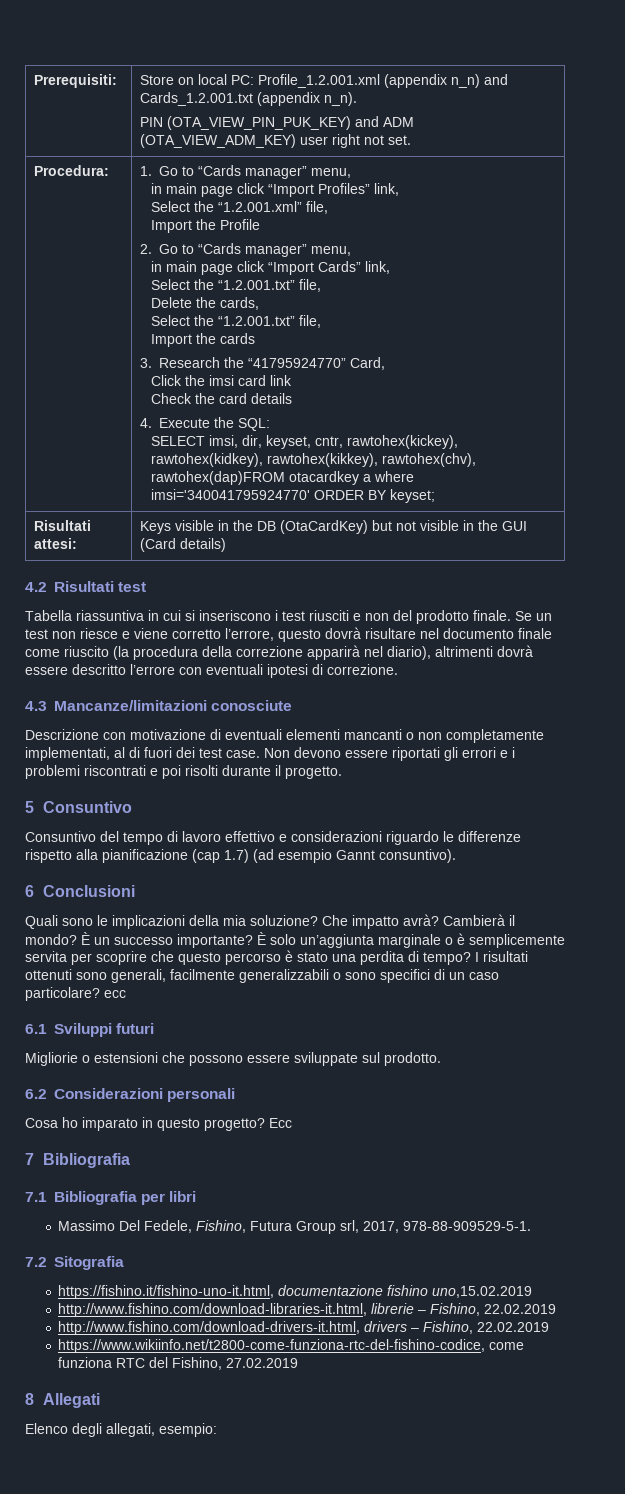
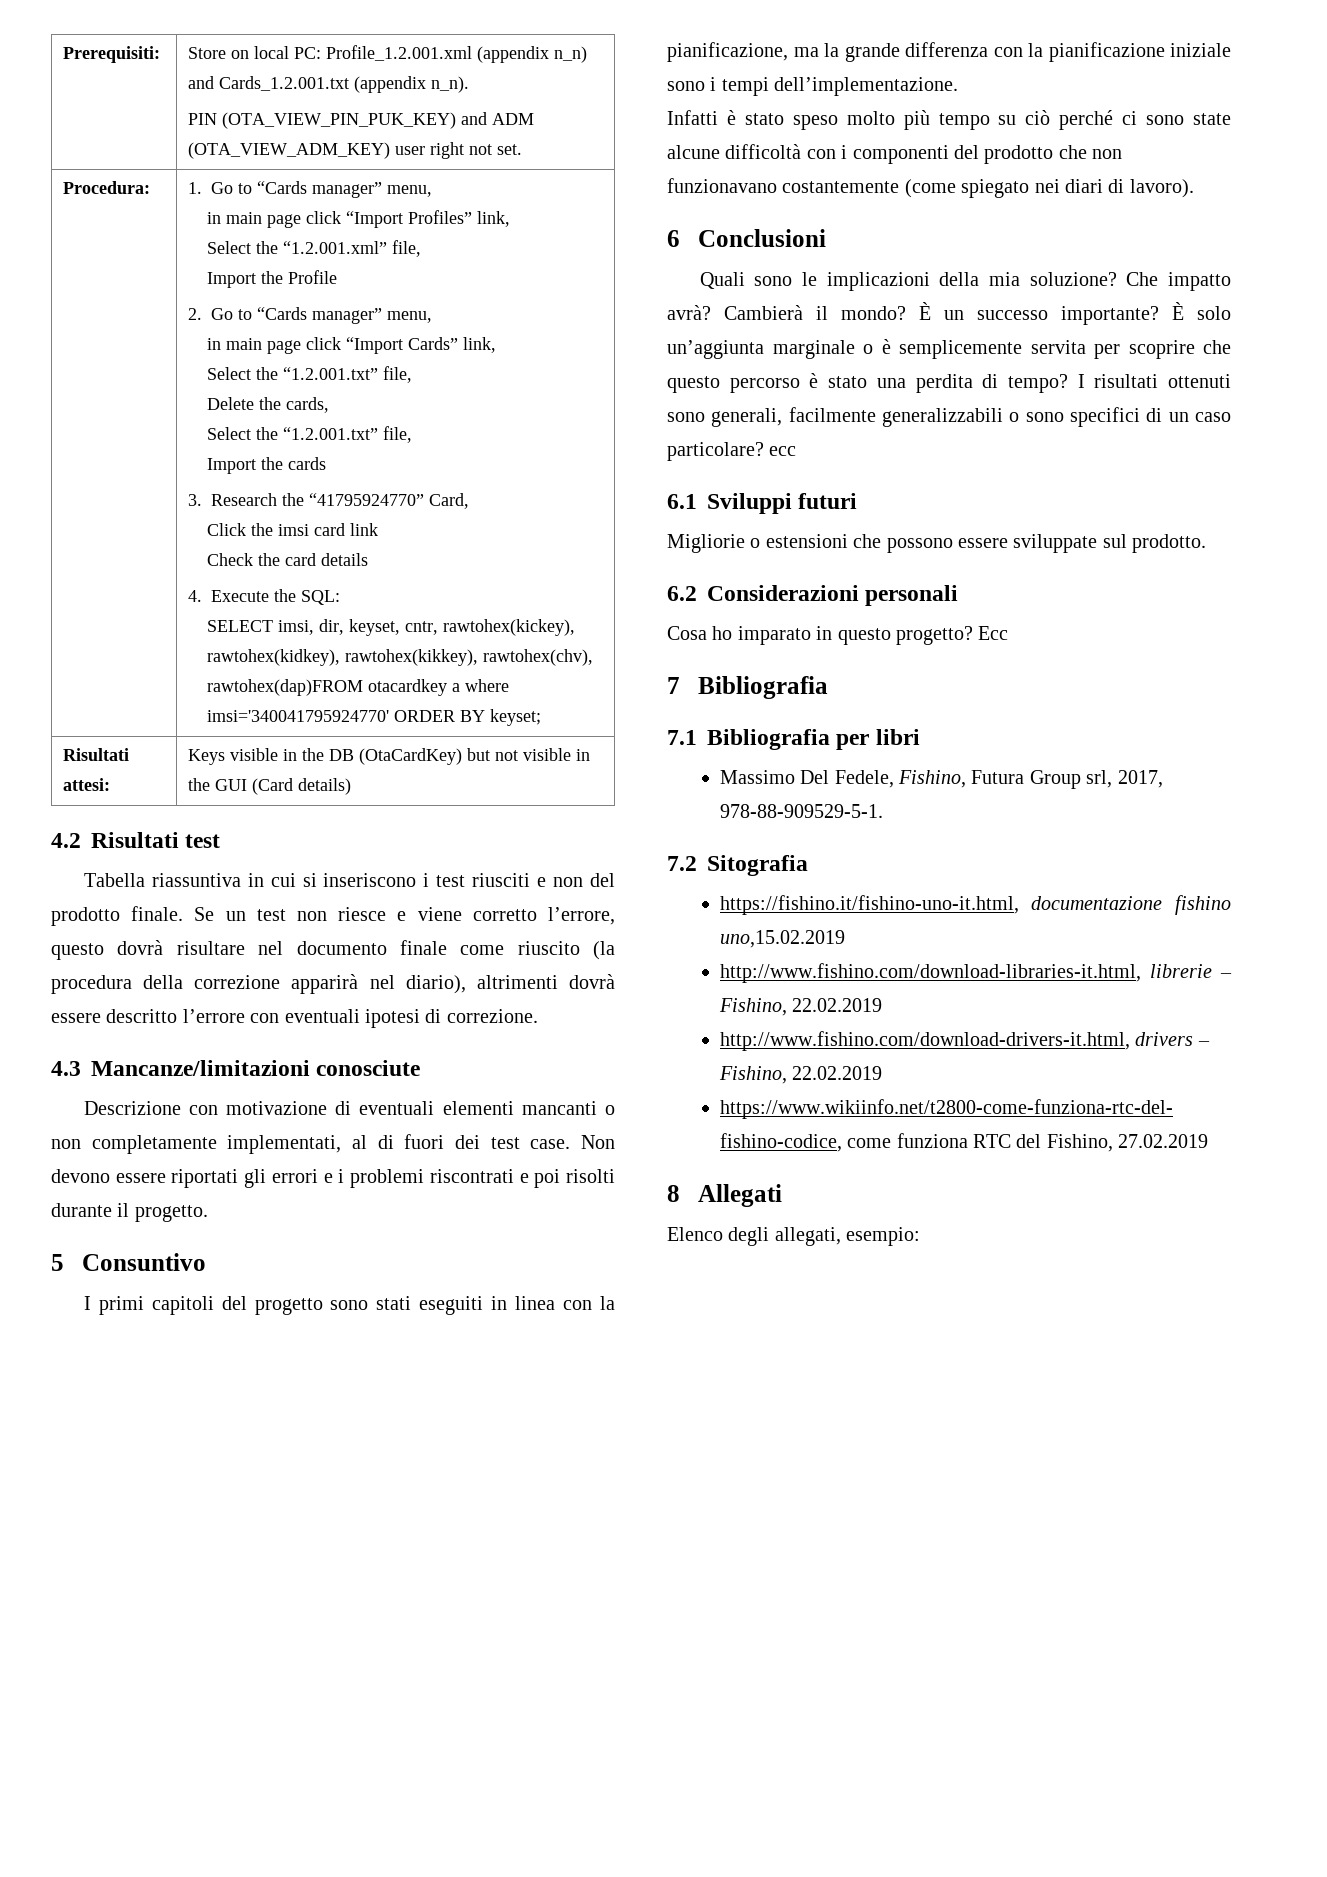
- Consuntivo del tempo di lavoro effettivo e considerazioni riguardo le differenze rispetto alla pianificazione (cap 1.7) (ad esempio Gannt consuntivo).
+ I primi capitoli del progetto sono stati eseguiti in linea con la pianificazione, ma la grande differenza con la pianificazione iniziale sono i tempi dell’implementazione.
+ Infatti è stato speso molto più tempo su ciò perché ci sono state alcune difficoltà con i componenti del prodotto che non funzionavano costantemente (come spiegato nei diari di lavoro).

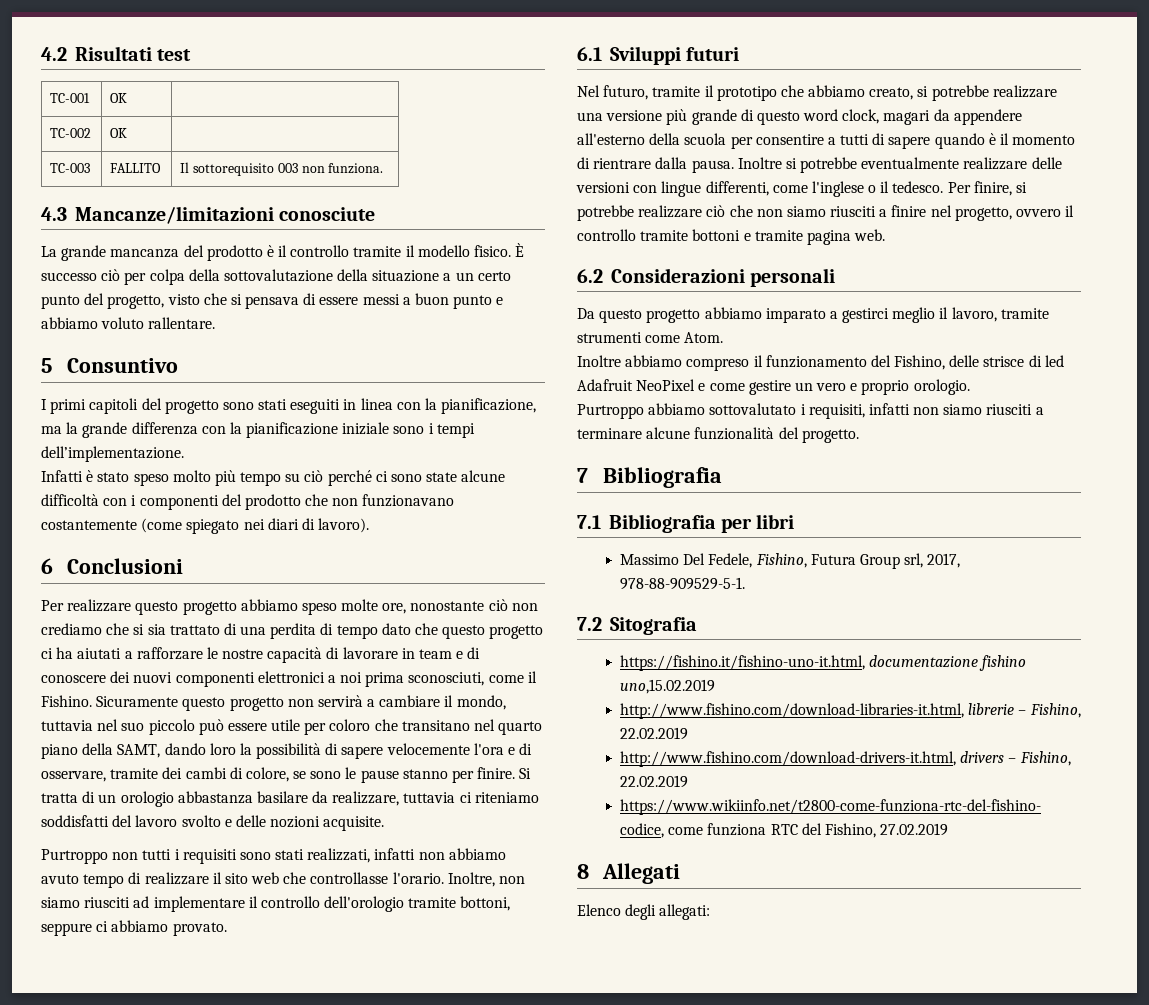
- Prerequisiti: | Store on local PC: Profile_1.2.001.xml (appendix n_n) and Cards_1.2.001.txt (appendix n_n).
- PIN (OTA_VIEW_PIN_PUK_KEY) and ADM (OTA_VIEW_ADM_KEY) user right not set.
- Procedura: | 1. Go to “Cards manager” menu,
- in main page click “Import Profiles” link,
- Select the “1.2.001.xml” file,
- Import the Profile
- 2. Go to “Cards manager” menu,
- in main page click “Import Cards” link,
- Select the “1.2.001.txt” file,
- Delete the cards,
- Select the “1.2.001.txt” file,
- Import the cards
- 3. Research the “41795924770” Card,
- Click the imsi card link
- Check the card details
- 4. Execute the SQL:
- SELECT imsi, dir, keyset, cntr, rawtohex(kickey), rawtohex(kidkey), rawtohex(kikkey), rawtohex(chv), rawtohex(dap)FROM otacardkey a where imsi='340041795924770' ORDER BY keyset;
- Risultati attesi: | Keys visible in the DB (OtaCardKey) but not visible in the GUI (Card details)
  4.2 Risultati test
- Tabella riassuntiva in cui si inseriscono i test riusciti e non del prodotto finale. Se un test non riesce e viene corretto l’errore, questo dovrà risultare nel documento finale come riuscito (la procedura della correzione apparirà nel diario), altrimenti dovrà essere descritto l’errore con eventuali ipotesi di correzione.
+ TC-001 | OK |
+ TC-002 | OK |
+ TC-003 | FALLITO | Il sottorequisito 003 non funziona.
  4.3 Mancanze/limitazioni conosciute
- Descrizione con motivazione di eventuali elementi mancanti o non completamente implementati, al di fuori dei test case. Non devono essere riportati gli errori e i problemi riscontrati e poi risolti durante il progetto.
+ La grande mancanza del prodotto è il controllo tramite il modello fisico. È successo ciò per colpa della sottovalutazione della situazione a un certo punto del progetto, visto che si pensava di essere messi a buon punto e abbiamo voluto rallentare.
- Quali sono le implicazioni della mia soluzione? Che impatto avrà? Cambierà il mondo? È un successo importante? È solo un’aggiunta marginale o è semplicemente servita per scoprire che questo percorso è stato una perdita di tempo? I risultati ottenuti sono generali, facilmente generalizzabili o sono specifici di un caso particolare? ecc
+ Per realizzare questo progetto abbiamo speso molte ore, nonostante ciò non crediamo che si sia trattato di una perdita di tempo dato che questo progetto ci ha aiutati a rafforzare le nostre capacità di lavorare in team e di conoscere dei nuovi componenti elettronici a noi prima sconosciuti, come il Fishino. Sicuramente questo progetto non servirà a cambiare il mondo, tuttavia nel suo piccolo può essere utile per coloro che transitano nel quarto piano della SAMT, dando loro la possibilità di sapere velocemente l'ora e di osservare, tramite dei cambi di colore, se sono le pause stanno per finire. Si tratta di un orologio abbastanza basilare da realizzare, tuttavia ci riteniamo soddisfatti del lavoro svolto e delle nozioni acquisite.
+ Purtroppo non tutti i requisiti sono stati realizzati, infatti non abbiamo avuto tempo di realizzare il sito web che controllasse l'orario. Inoltre, non siamo riusciti ad implementare il controllo dell'orologio tramite bottoni, seppure ci abbiamo provato.
  6.1 Sviluppi futuri
- Migliorie o estensioni che possono essere sviluppate sul prodotto.
+ Nel futuro, tramite il prototipo che abbiamo creato, si potrebbe realizzare una versione più grande di questo word clock, magari da appendere all'esterno della scuola per consentire a tutti di sapere quando è il momento di rientrare dalla pausa. Inoltre si potrebbe eventualmente realizzare delle versioni con lingue differenti, come l'inglese o il tedesco. Per finire, si potrebbe realizzare ciò che non siamo riusciti a finire nel progetto, ovvero il controllo tramite bottoni e tramite pagina web.
  6.2 Considerazioni personali
- Cosa ho imparato in questo progetto? Ecc
+ Da questo progetto abbiamo imparato a gestirci meglio il lavoro, tramite strumenti come Atom.
+ Inoltre abbiamo compreso il funzionamento del Fishino, delle strisce di led Adafruit NeoPixel e come gestire un vero e proprio orologio.
+ Purtroppo abbiamo sottovalutato i requisiti, infatti non siamo riusciti a terminare alcune funzionalità del progetto.
- Elenco degli allegati, esempio:
+ Elenco degli allegati:

